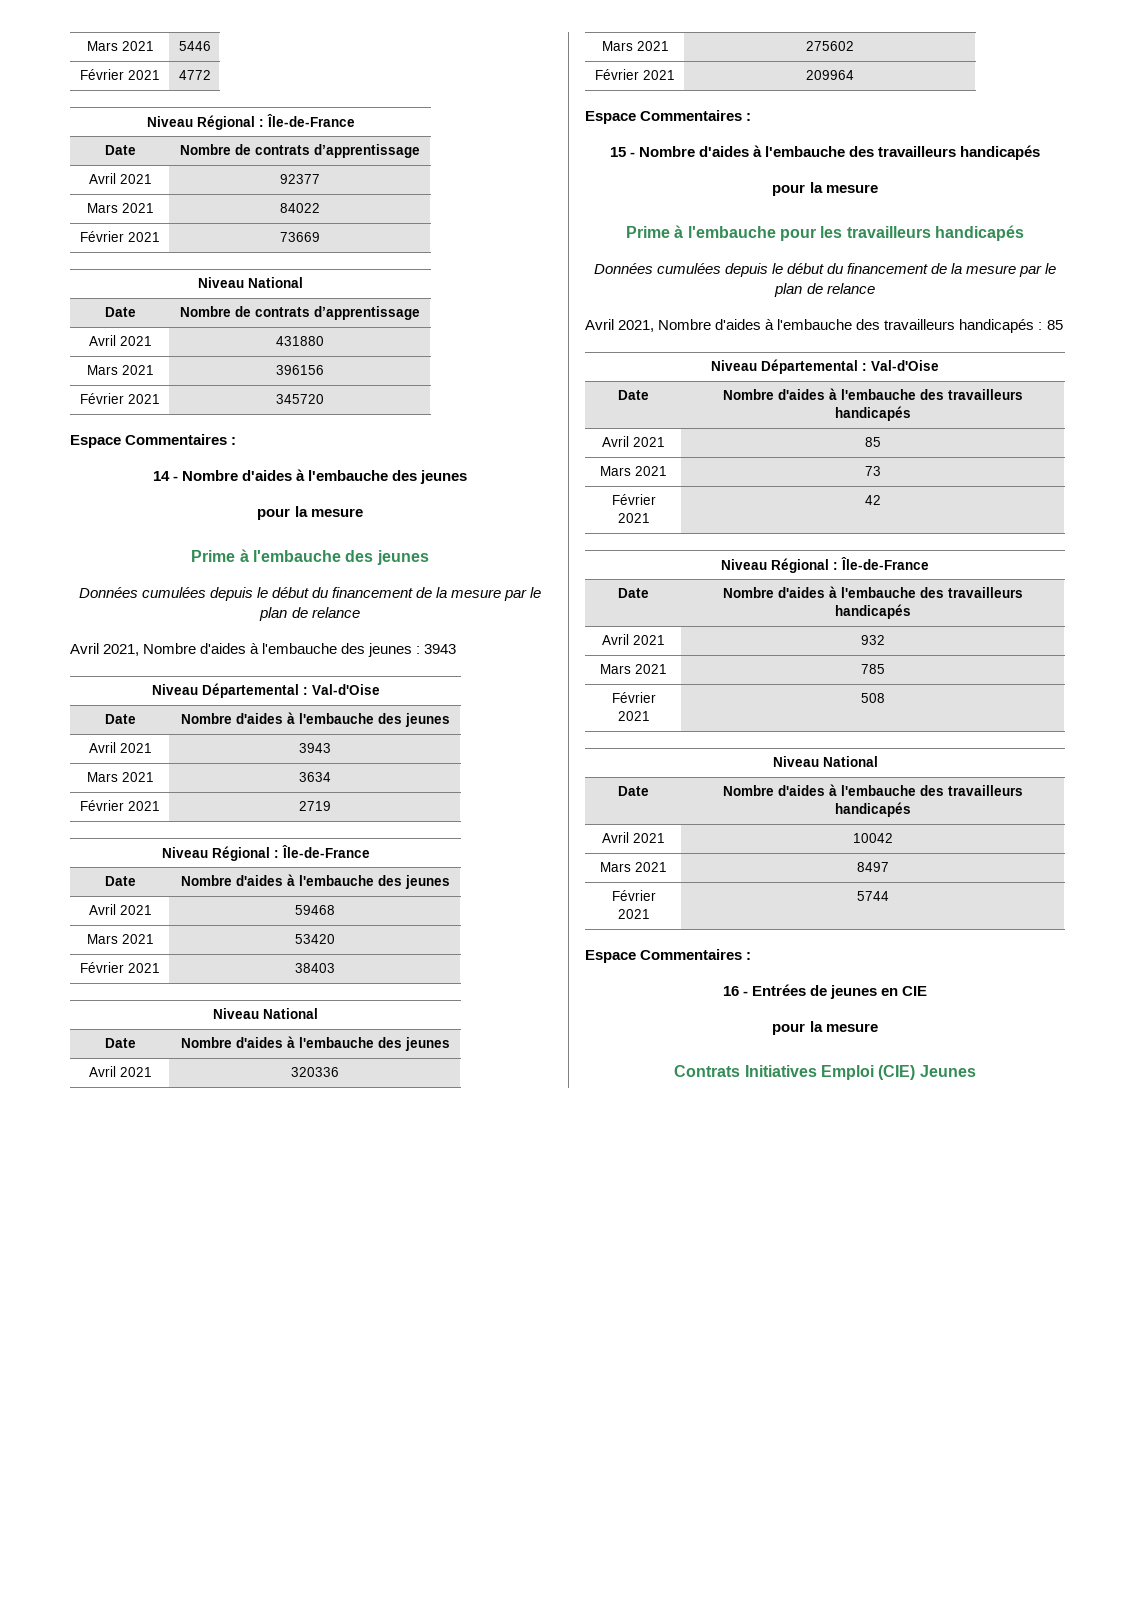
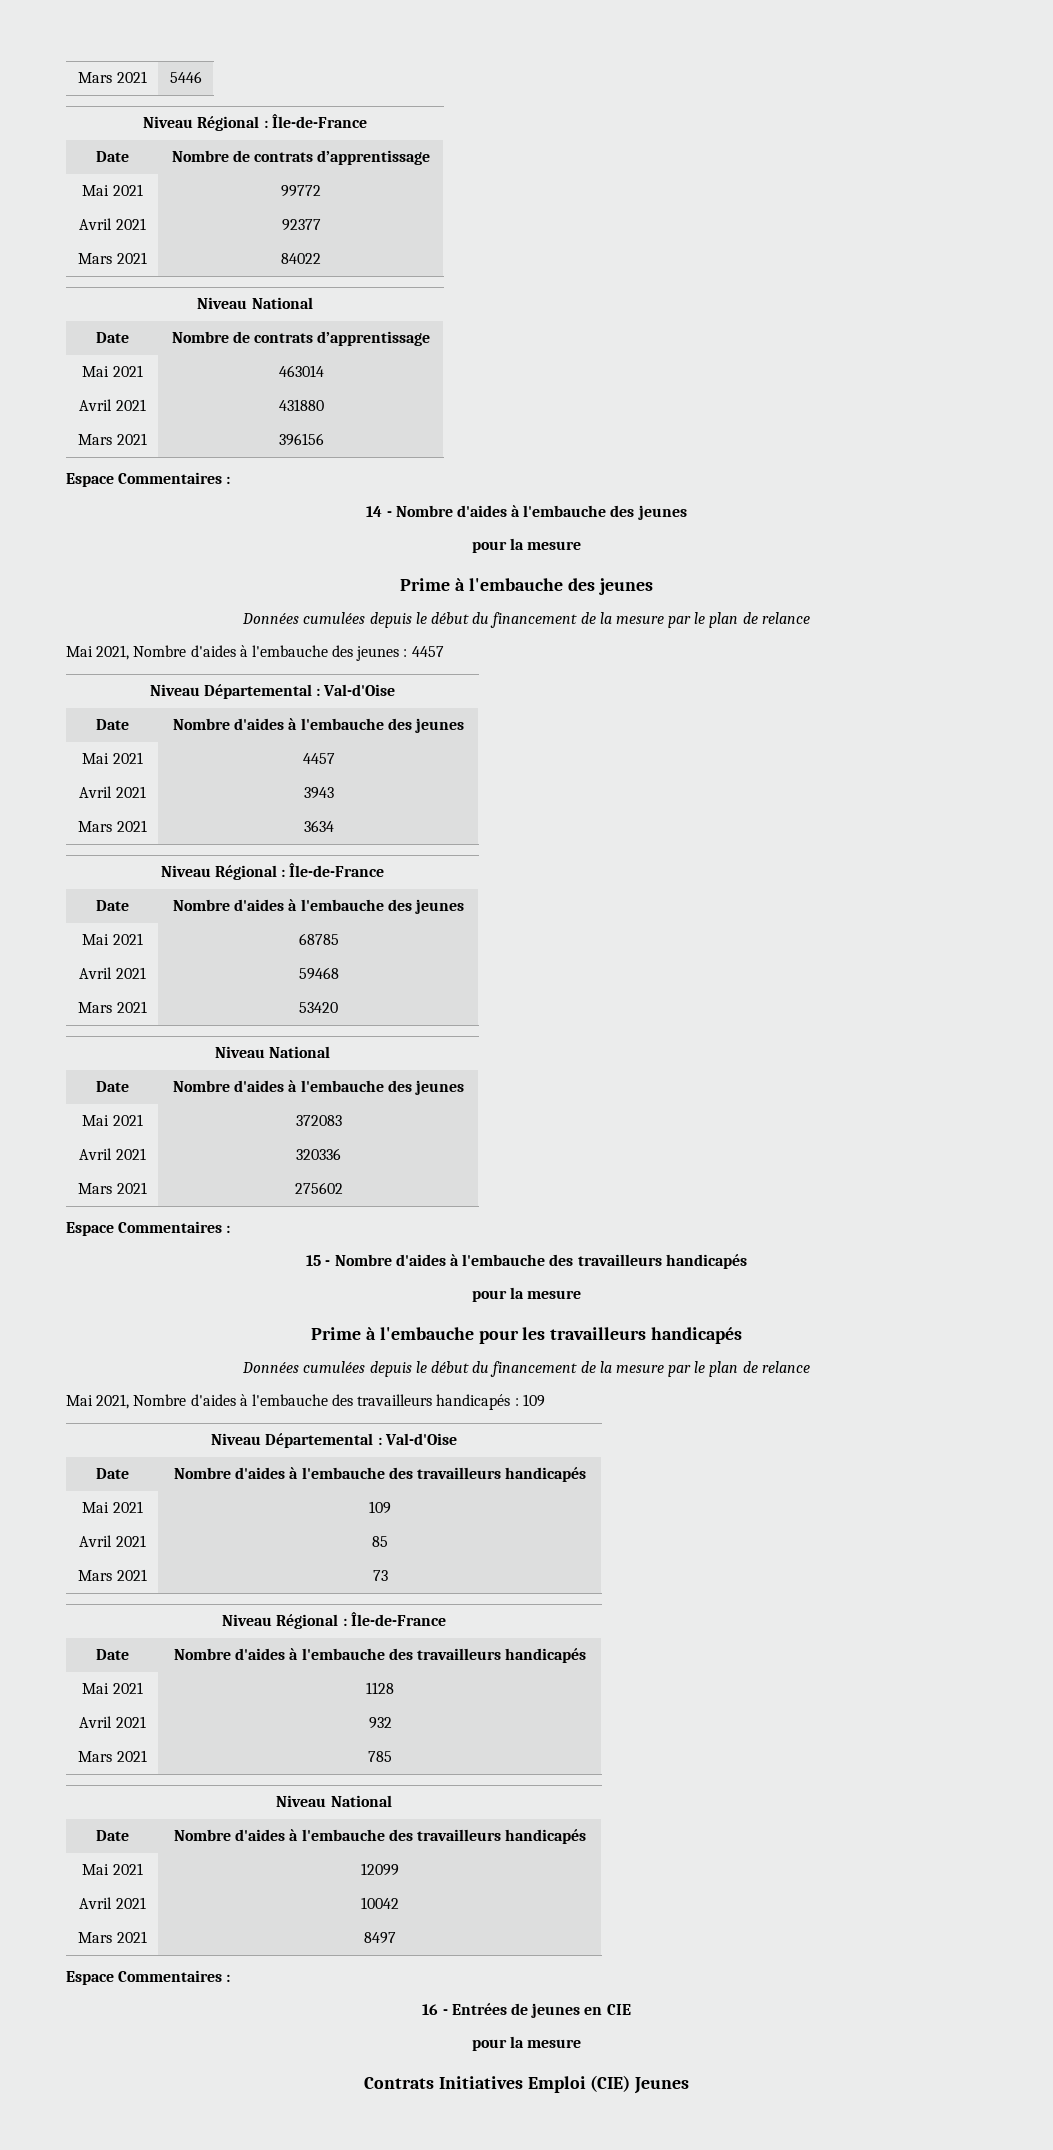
- Février 2021 | 4772
+ Mai 2021 | 99772
- Février 2021 | 73669
+ Mai 2021 | 463014
- Février 2021 | 345720
- Avril 2021, Nombre d'aides à l'embauche des jeunes : 3943
+ Mai 2021, Nombre d'aides à l'embauche des jeunes : 4457
+ Mai 2021 | 4457
- Février 2021 | 2719
+ Mai 2021 | 68785
- Février 2021 | 38403
+ Mai 2021 | 372083
- Février 2021 | 209964
- Avril 2021, Nombre d'aides à l'embauche des travailleurs handicapés : 85
+ Mai 2021, Nombre d'aides à l'embauche des travailleurs handicapés : 109
+ Mai 2021 | 109
- Février 2021 | 42
+ Mai 2021 | 1128
- Février 2021 | 508
+ Mai 2021 | 12099
- Février 2021 | 5744

